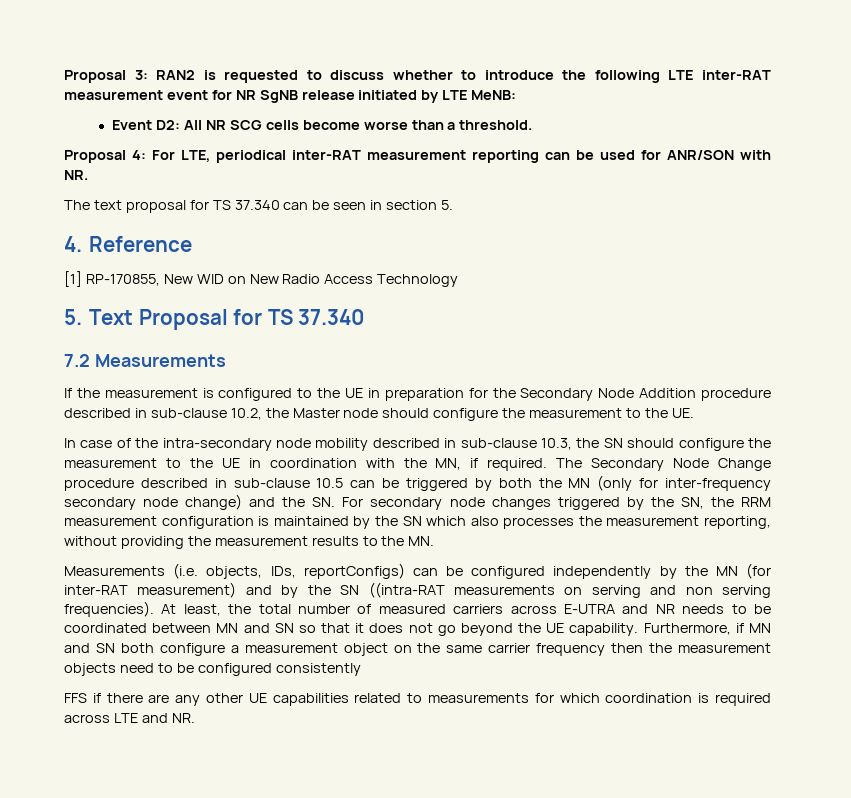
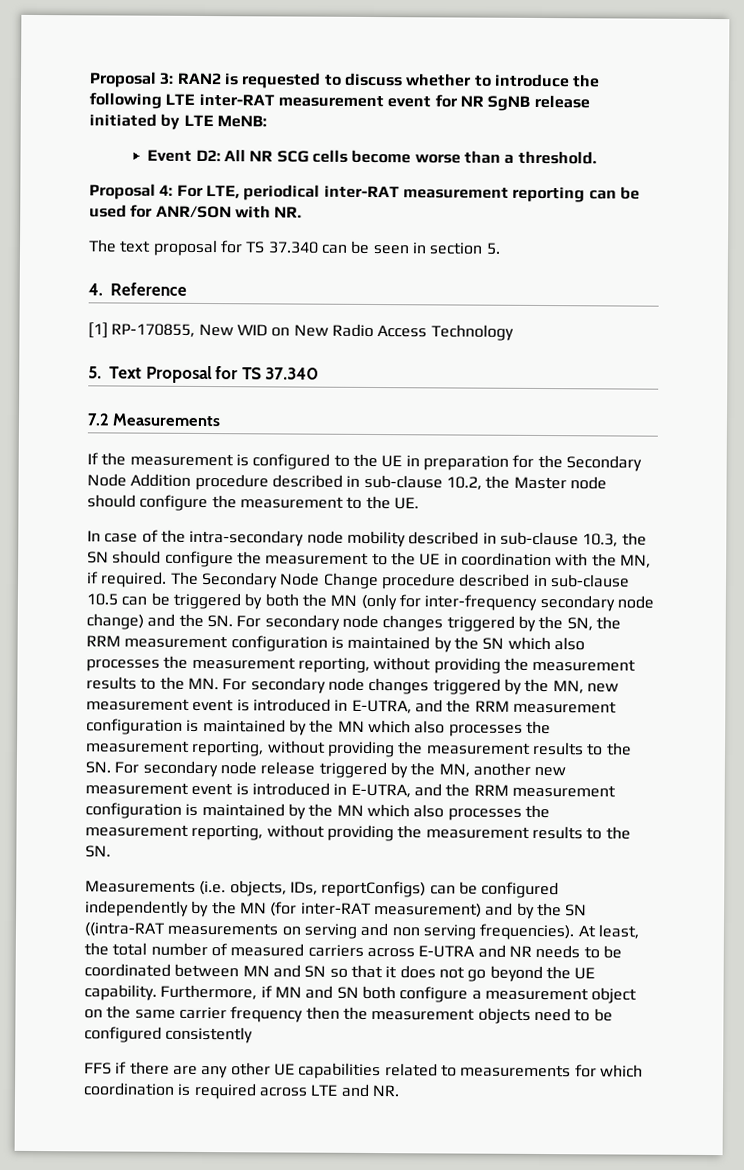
- The Secondary Node Change procedure described in sub-clause 10.5 can be triggered by both the MN (only for inter-frequency secondary node change) and the SN. For secondary node changes triggered by the SN, the RRM measurement configuration is maintained by the SN which also processes the measurement reporting, without providing the measurement results to the MN.
+ The Secondary Node Change procedure described in sub-clause 10.5 can be triggered by both the MN (only for inter-frequency secondary node change) and the SN. For secondary node changes triggered by the SN, the RRM measurement configuration is maintained by the SN which also processes the measurement reporting, without providing the measurement results to the MN. For secondary node changes triggered by the MN, new measurement event is introduced in E-UTRA, and the RRM measurement configuration is maintained by the MN which also processes the measurement reporting, without providing the measurement results to the SN. For secondary node release triggered by the MN, another new measurement event is introduced in E-UTRA, and the RRM measurement configuration is maintained by the MN which also processes the measurement reporting, without providing the measurement results to the SN.

